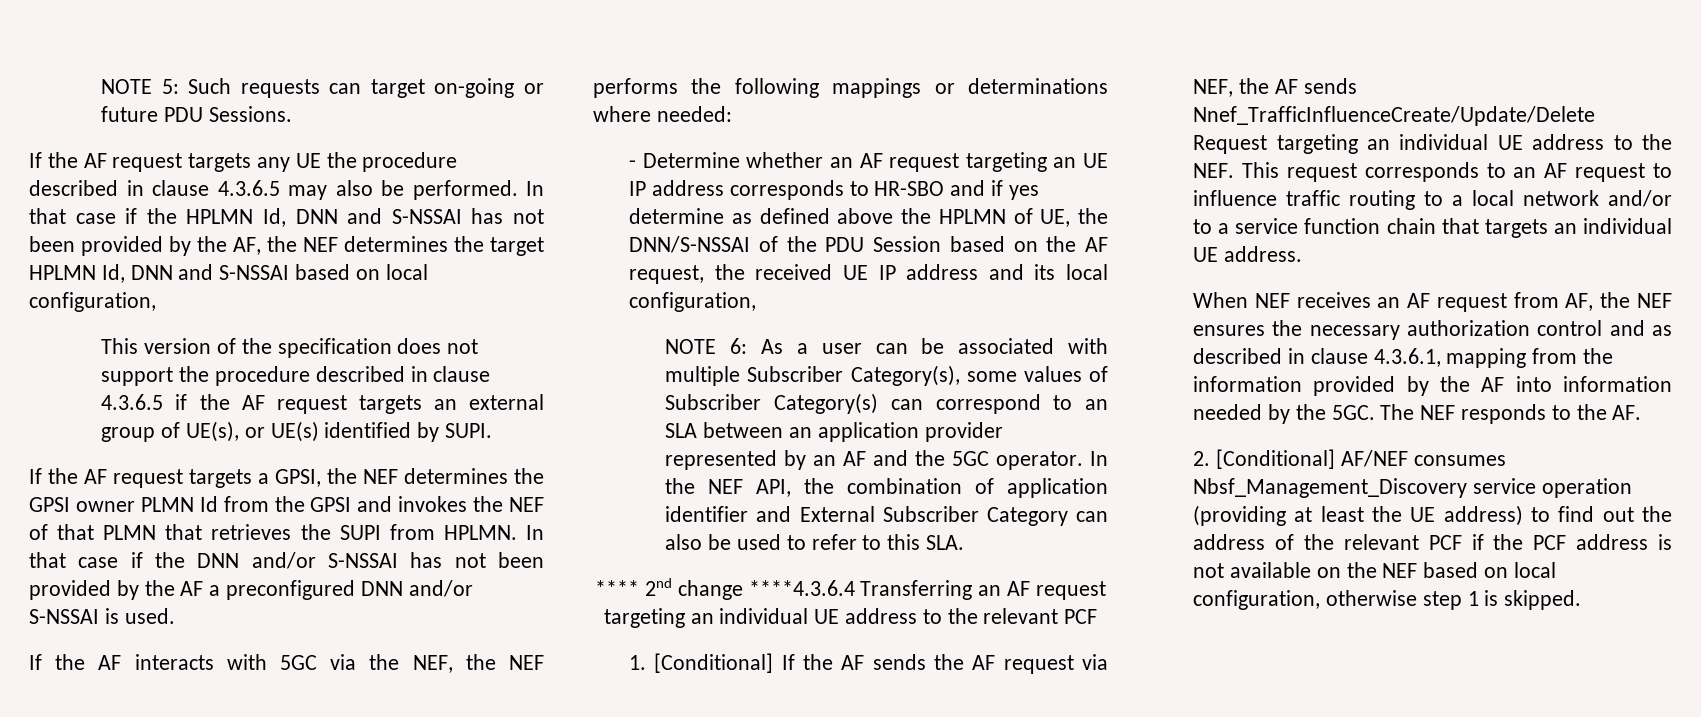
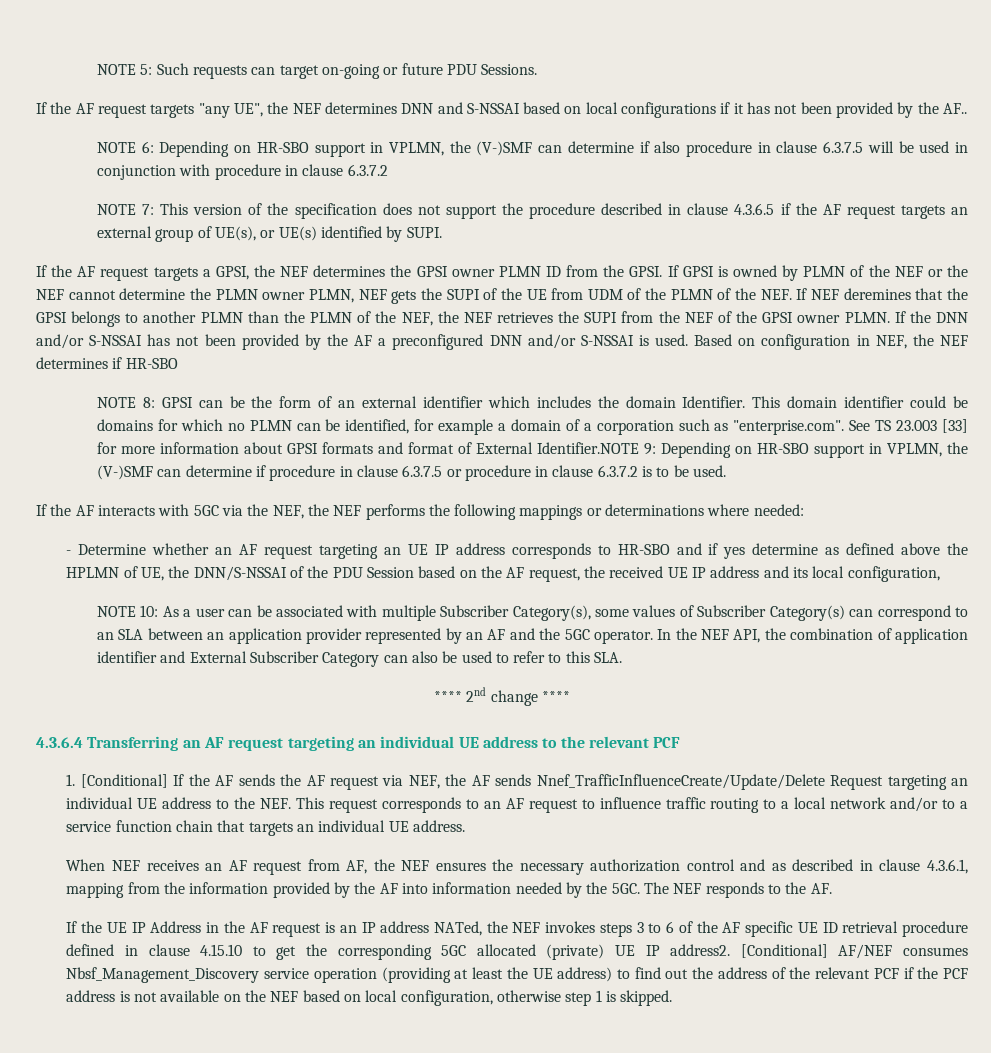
- If the AF request targets any UE the procedure described in clause 4.3.6.5 may also be performed. In that case if the HPLMN Id, DNN and S-NSSAI has not been provided by the AF, the NEF determines the target HPLMN Id, DNN and S-NSSAI based on local configuration,
- This version of the specification does not support the procedure described in clause 4.3.6.5 if the AF request targets an external group of UE(s), or UE(s) identified by SUPI.
+ If the AF request targets "any UE", the NEF determines DNN and S-NSSAI based on local configurations if it has not been provided by the AF..
+ NOTE 6: Depending on HR-SBO support in VPLMN, the (V-)SMF can determine if also procedure in clause 6.3.7.5 will be used in conjunction with procedure in clause 6.3.7.2
+ NOTE 7: This version of the specification does not support the procedure described in clause 4.3.6.5 if the AF request targets an external group of UE(s), or UE(s) identified by SUPI.
- If the AF request targets a GPSI, the NEF determines the GPSI owner PLMN Id from the GPSI and invokes the NEF of that PLMN that retrieves the SUPI from HPLMN. In that case if the DNN and/or S-NSSAI has not been provided by the AF a preconfigured DNN and/or S-NSSAI is used.
+ If the AF request targets a GPSI, the NEF determines the GPSI owner PLMN ID from the GPSI. If GPSI is owned by PLMN of the NEF or the NEF cannot determine the PLMN owner PLMN, NEF gets the SUPI of the UE from UDM of the PLMN of the NEF. If NEF deremines that the GPSI belongs to another PLMN than the PLMN of the NEF, the NEF retrieves the SUPI from the NEF of the GPSI owner PLMN. If the DNN and/or S-NSSAI has not been provided by the AF a preconfigured DNN and/or S-NSSAI is used. Based on configuration in NEF, the NEF determines if HR-SBO
+ NOTE 8: GPSI can be the form of an external identifier which includes the domain Identifier. This domain identifier could be domains for which no PLMN can be identified, for example a domain of a corporation such as "enterprise.com". See TS 23.003 [33] for more information about GPSI formats and format of External Identifier.NOTE 9: Depending on HR-SBO support in VPLMN, the (V-)SMF can determine if procedure in clause 6.3.7.5 or procedure in clause 6.3.7.2 is to be used.
- NOTE 6: As a user can be associated with multiple Subscriber Category(s), some values of Subscriber Category(s) can correspond to an SLA between an application provider represented by an AF and the 5GC operator.
+ NOTE 10: As a user can be associated with multiple Subscriber Category(s), some values of Subscriber Category(s) can correspond to an SLA between an application provider represented by an AF and the 5GC operator.
- **** 2nd change ****4.3.6.4 Transferring an AF request targeting an individual UE address to the relevant PCF
+ **** 2nd change ****
+ 4.3.6.4 Transferring an AF request targeting an individual UE address to the relevant PCF
- 2. [Conditional] AF/NEF consumes Nbsf_Management_Discovery service operation (providing at least the UE address) to find out the address of the relevant PCF if the PCF address is not available on the NEF based on local configuration, otherwise step 1 is skipped.
+ If the UE IP Address in the AF request is an IP address NATed, the NEF invokes steps 3 to 6 of the AF specific UE ID retrieval procedure defined in clause 4.15.10 to get the corresponding 5GC allocated (private) UE IP address2. [Conditional] AF/NEF consumes Nbsf_Management_Discovery service operation (providing at least the UE address) to find out the address of the relevant PCF if the PCF address is not available on the NEF based on local configuration, otherwise step 1 is skipped.

